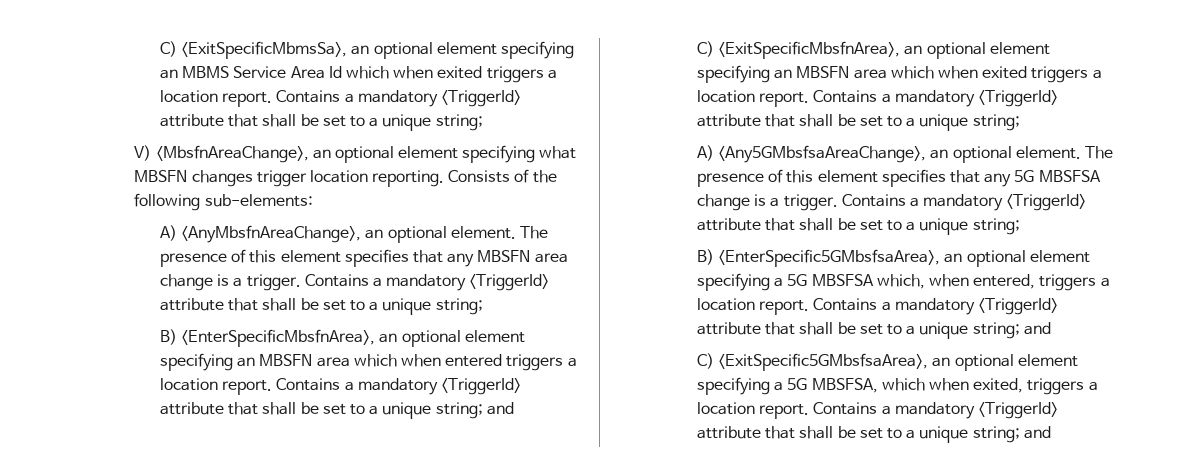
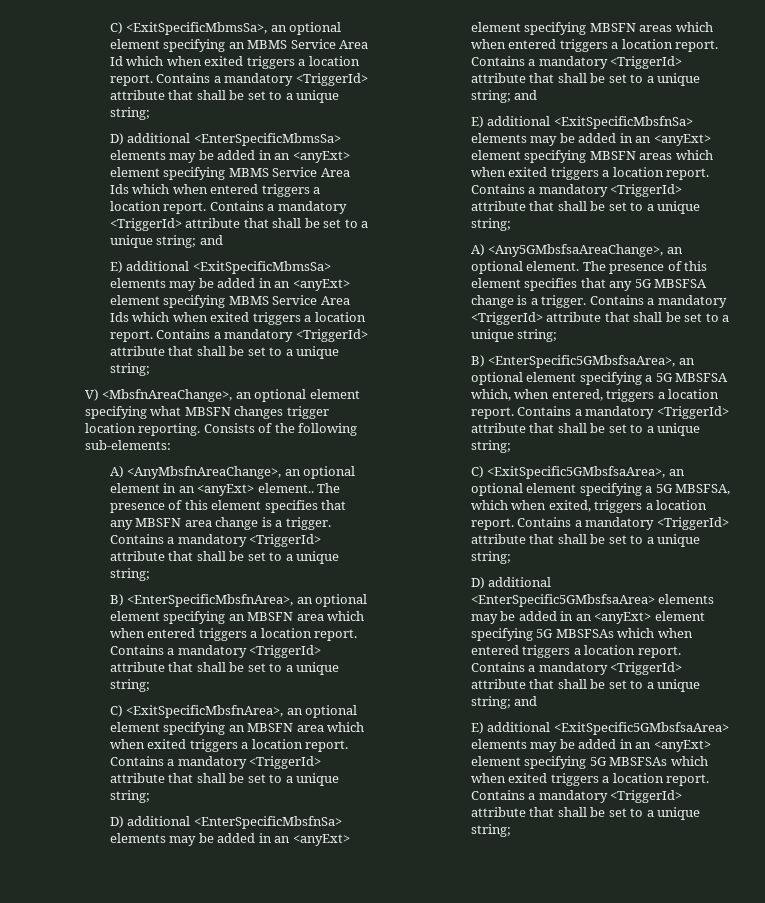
+ D) additional <EnterSpecificMbmsSa> elements may be added in an <anyExt> element specifying MBMS Service Area Ids which when entered triggers a location report. Contains a mandatory <TriggerId> attribute that shall be set to a unique string; and
+ E) additional <ExitSpecificMbmsSa> elements may be added in an <anyExt> element specifying MBMS Service Area Ids which when exited triggers a location report. Contains a mandatory <TriggerId> attribute that shall be set to a unique string;
- A) <AnyMbsfnAreaChange>, an optional element.
+ A) <AnyMbsfnAreaChange>, an optional element in an <anyExt> element..
- B) <EnterSpecificMbsfnArea>, an optional element specifying an MBSFN area which when entered triggers a location report. Contains a mandatory <TriggerId> attribute that shall be set to a unique string; and
+ B) <EnterSpecificMbsfnArea>, an optional element specifying an MBSFN area which when entered triggers a location report. Contains a mandatory <TriggerId> attribute that shall be set to a unique string;
+ D) additional <EnterSpecificMbsfnSa> elements may be added in an <anyExt> element specifying MBSFN areas which when entered triggers a location report. Contains a mandatory <TriggerId> attribute that shall be set to a unique string; and
+ E) additional <ExitSpecificMbsfnSa> elements may be added in an <anyExt> element specifying MBSFN areas which when exited triggers a location report. Contains a mandatory <TriggerId> attribute that shall be set to a unique string;
- B) <EnterSpecific5GMbsfsaArea>, an optional element specifying a 5G MBSFSA which, when entered, triggers a location report. Contains a mandatory <TriggerId> attribute that shall be set to a unique string; and
+ B) <EnterSpecific5GMbsfsaArea>, an optional element specifying a 5G MBSFSA which, when entered, triggers a location report. Contains a mandatory <TriggerId> attribute that shall be set to a unique string;
- C) <ExitSpecific5GMbsfsaArea>, an optional element specifying a 5G MBSFSA, which when exited, triggers a location report. Contains a mandatory <TriggerId> attribute that shall be set to a unique string; and
+ C) <ExitSpecific5GMbsfsaArea>, an optional element specifying a 5G MBSFSA, which when exited, triggers a location report. Contains a mandatory <TriggerId> attribute that shall be set to a unique string;
+ D) additional <EnterSpecific5GMbsfsaArea> elements may be added in an <anyExt> element specifying 5G MBSFSAs which when entered triggers a location report. Contains a mandatory <TriggerId> attribute that shall be set to a unique string; and
+ E) additional <ExitSpecific5GMbsfsaArea> elements may be added in an <anyExt> element specifying 5G MBSFSAs which when exited triggers a location report. Contains a mandatory <TriggerId> attribute that shall be set to a unique string;

